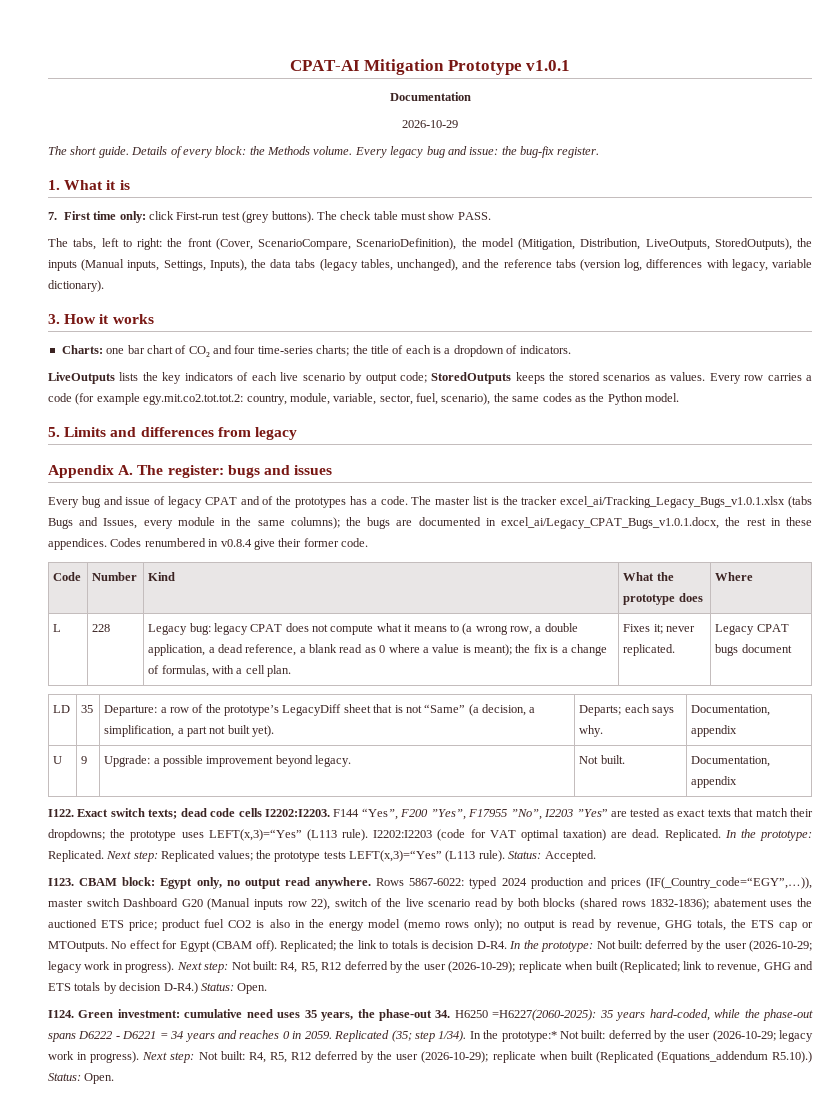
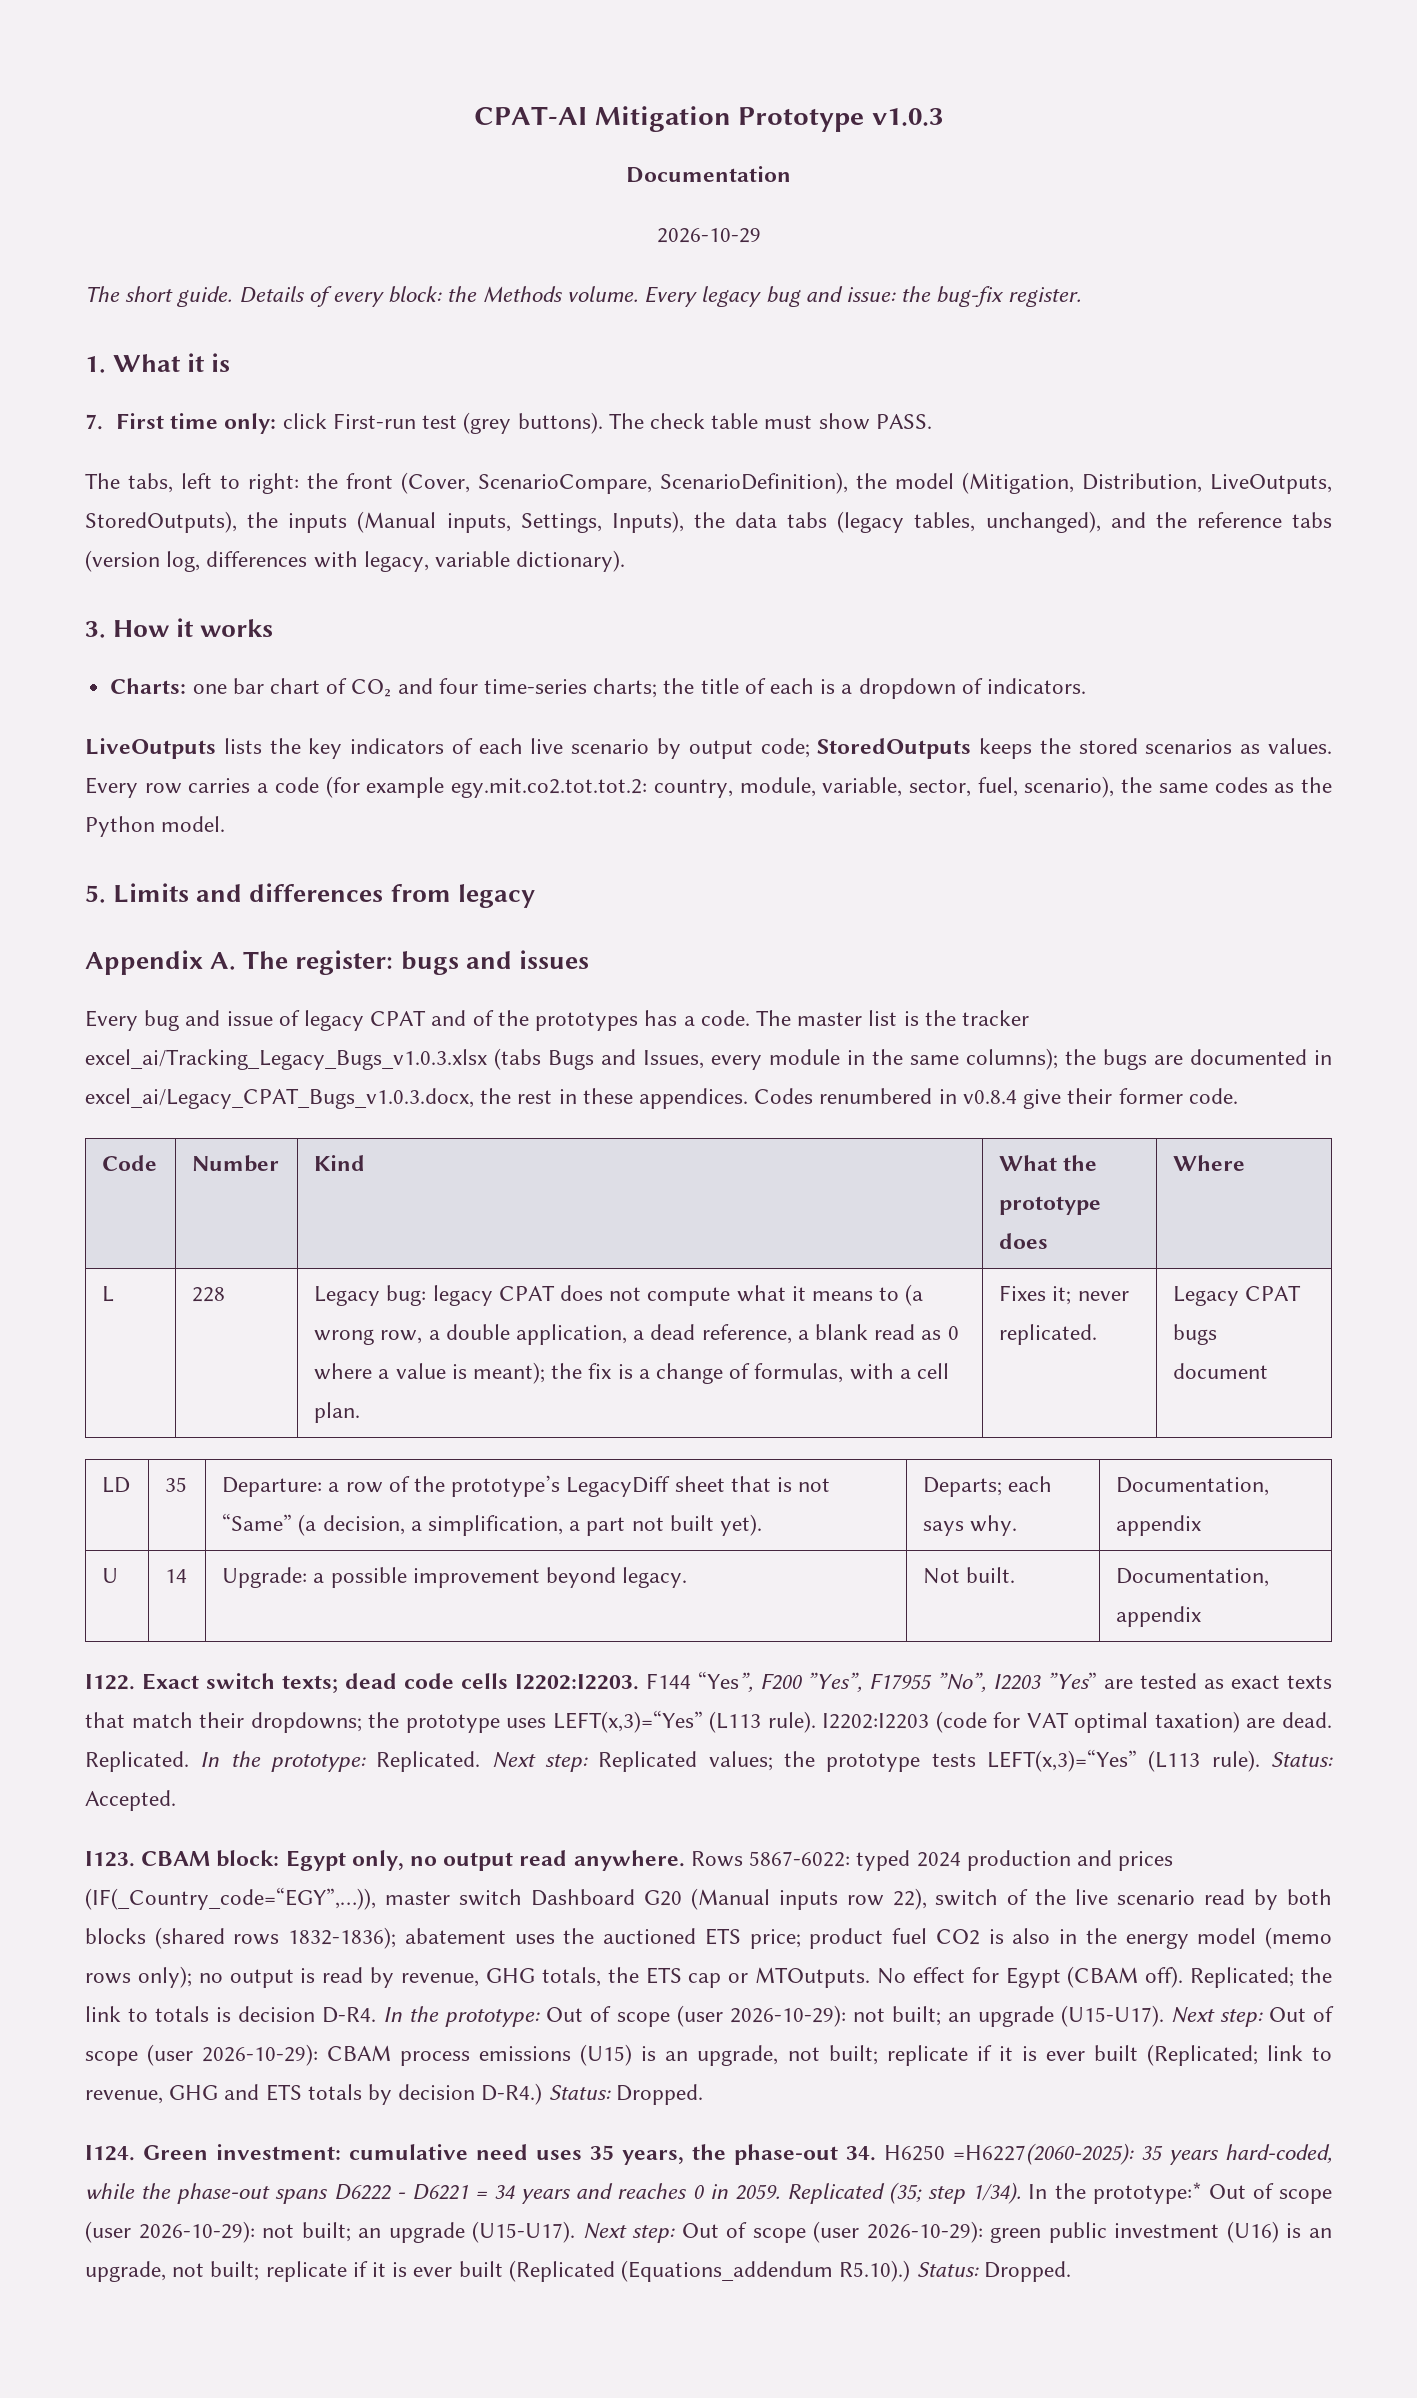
- CPAT-AI Mitigation Prototype v1.0.1
+ CPAT-AI Mitigation Prototype v1.0.3
- The master list is the tracker excel_ai/Tracking_Legacy_Bugs_v1.0.1.xlsx (tabs Bugs and Issues, every module in the same columns); the bugs are documented in excel_ai/Legacy_CPAT_Bugs_v1.0.1.docx, the rest in these appendices.
+ The master list is the tracker excel_ai/Tracking_Legacy_Bugs_v1.0.3.xlsx (tabs Bugs and Issues, every module in the same columns); the bugs are documented in excel_ai/Legacy_CPAT_Bugs_v1.0.3.docx, the rest in these appendices.
- U | 9 | Upgrade: a possible improvement beyond legacy. | Not built. | Documentation, appendix
+ U | 14 | Upgrade: a possible improvement beyond legacy. | Not built. | Documentation, appendix
- In the prototype: Not built: deferred by the user (2026-10-29; legacy work in progress). Next step: Not built: R4, R5, R12 deferred by the user (2026-10-29); replicate when built (Replicated; link to revenue, GHG and ETS totals by decision D-R4.) Status: Open.
+ In the prototype: Out of scope (user 2026-10-29): not built; an upgrade (U15-U17). Next step: Out of scope (user 2026-10-29): CBAM process emissions (U15) is an upgrade, not built; replicate if it is ever built (Replicated; link to revenue, GHG and ETS totals by decision D-R4.) Status: Dropped.
- In the prototype:* Not built: deferred by the user (2026-10-29; legacy work in progress). Next step: Not built: R4, R5, R12 deferred by the user (2026-10-29); replicate when built (Replicated (Equations_addendum R5.10).) Status: Open.
+ In the prototype:* Out of scope (user 2026-10-29): not built; an upgrade (U15-U17). Next step: Out of scope (user 2026-10-29): green public investment (U16) is an upgrade, not built; replicate if it is ever built (Replicated (Equations_addendum R5.10).) Status: Dropped.

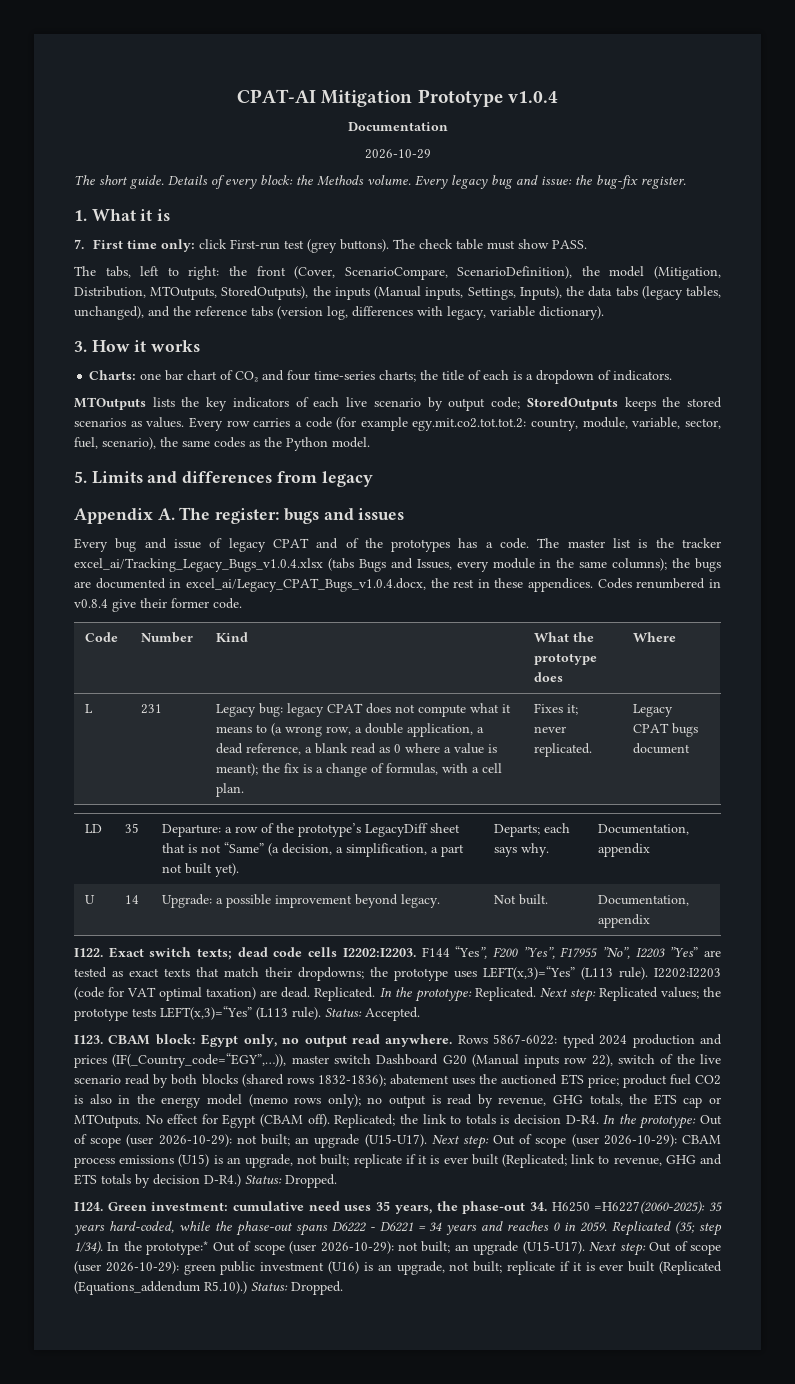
- CPAT-AI Mitigation Prototype v1.0.3
+ CPAT-AI Mitigation Prototype v1.0.4
- The tabs, left to right: the front (Cover, ScenarioCompare, ScenarioDefinition), the model (Mitigation, Distribution, LiveOutputs, StoredOutputs), the inputs (Manual inputs, Settings, Inputs), the data tabs (legacy tables, unchanged), and the reference tabs (version log, differences with legacy, variable dictionary).
+ The tabs, left to right: the front (Cover, ScenarioCompare, ScenarioDefinition), the model (Mitigation, Distribution, MTOutputs, StoredOutputs), the inputs (Manual inputs, Settings, Inputs), the data tabs (legacy tables, unchanged), and the reference tabs (version log, differences with legacy, variable dictionary).
- LiveOutputs lists the key indicators of each live scenario by output code; StoredOutputs keeps the stored scenarios as values.
+ MTOutputs lists the key indicators of each live scenario by output code; StoredOutputs keeps the stored scenarios as values.
- The master list is the tracker excel_ai/Tracking_Legacy_Bugs_v1.0.3.xlsx (tabs Bugs and Issues, every module in the same columns); the bugs are documented in excel_ai/Legacy_CPAT_Bugs_v1.0.3.docx, the rest in these appendices.
+ The master list is the tracker excel_ai/Tracking_Legacy_Bugs_v1.0.4.xlsx (tabs Bugs and Issues, every module in the same columns); the bugs are documented in excel_ai/Legacy_CPAT_Bugs_v1.0.4.docx, the rest in these appendices.
- 228
+ 231

